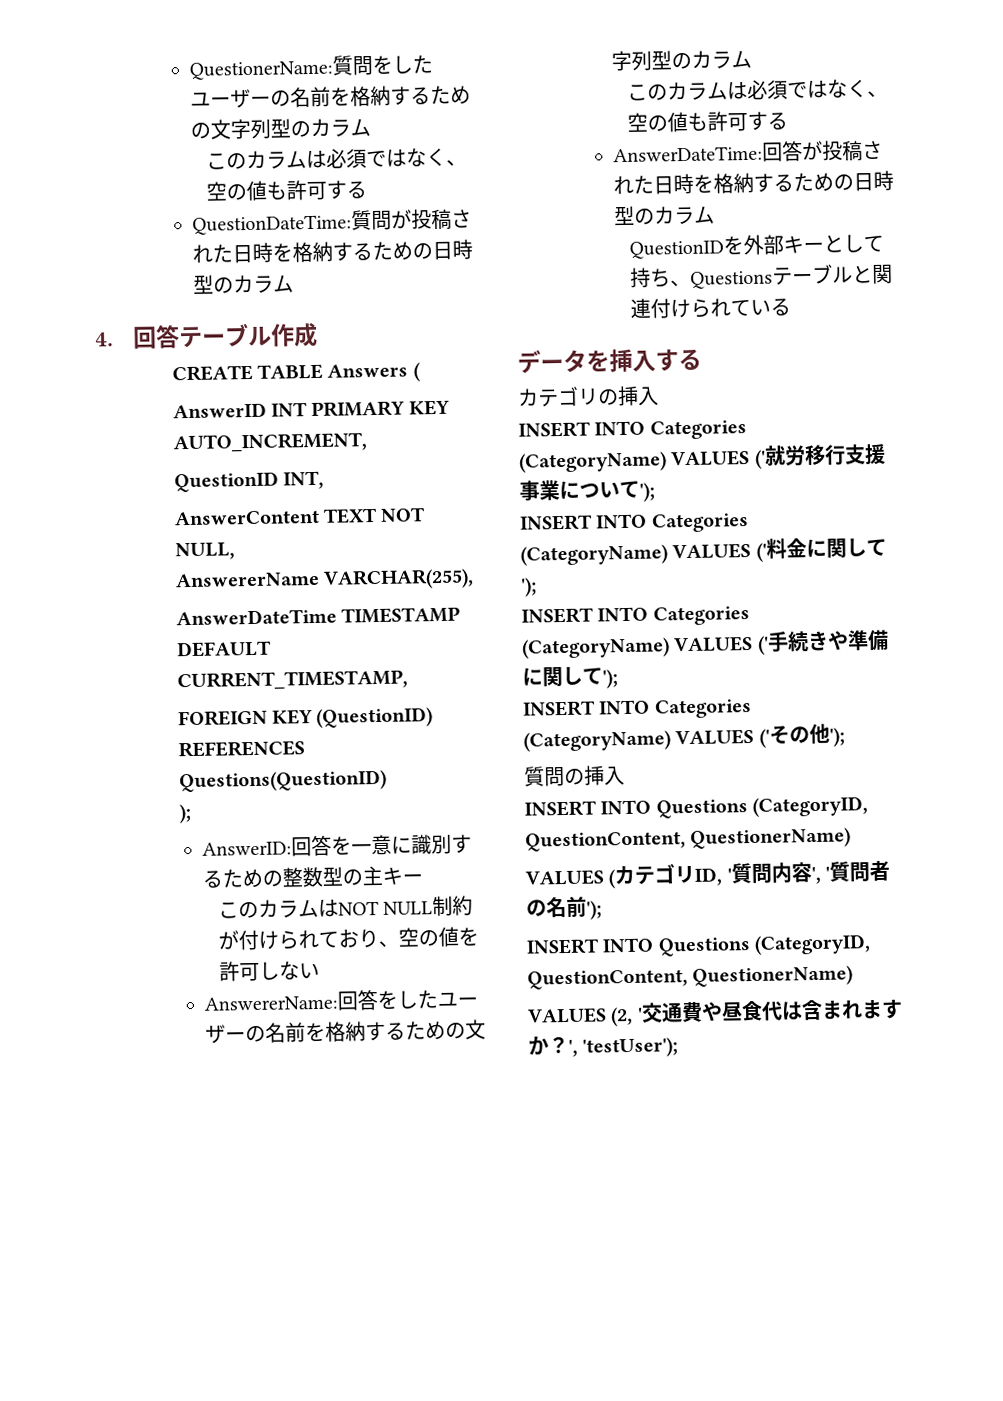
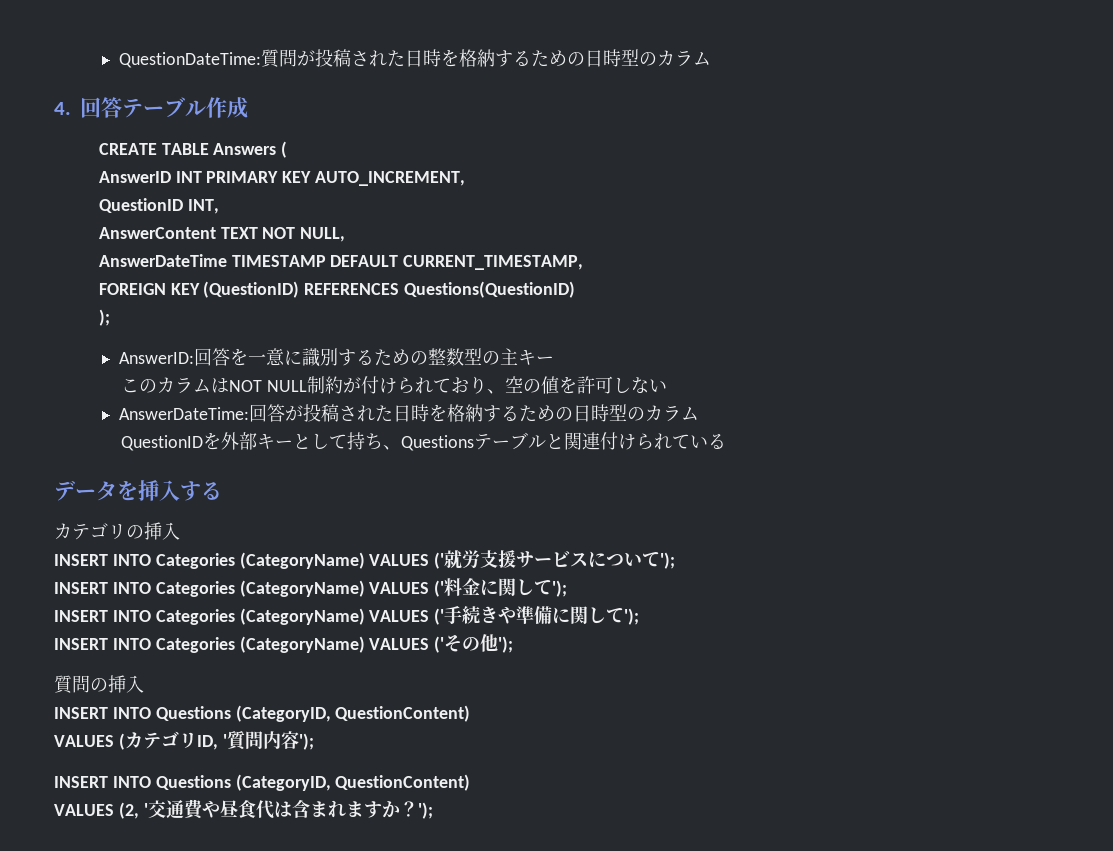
- QuestionerName:質問をしたユーザーの名前を格納するための文字列型のカラム
- このカラムは必須ではなく、空の値も許可する
- AnswererName VARCHAR(255),
- AnswererName:回答をしたユーザーの名前を格納するための文字列型のカラム
- このカラムは必須ではなく、空の値も許可する
- INSERT INTO Categories (CategoryName) VALUES ('就労移行支援事業について');
+ INSERT INTO Categories (CategoryName) VALUES ('就労支援サービスについて');
  質問の挿入
- INSERT INTO Questions (CategoryID, QuestionContent, QuestionerName)
+ INSERT INTO Questions (CategoryID, QuestionContent)
- VALUES (カテゴリID, '質問内容', '質問者の名前');
- INSERT INTO Questions (CategoryID, QuestionContent, QuestionerName)
+ VALUES (カテゴリID, '質問内容');
+ INSERT INTO Questions (CategoryID, QuestionContent)
- VALUES (2, '交通費や昼食代は含まれますか？', 'testUser');
+ VALUES (2, '交通費や昼食代は含まれますか？');

